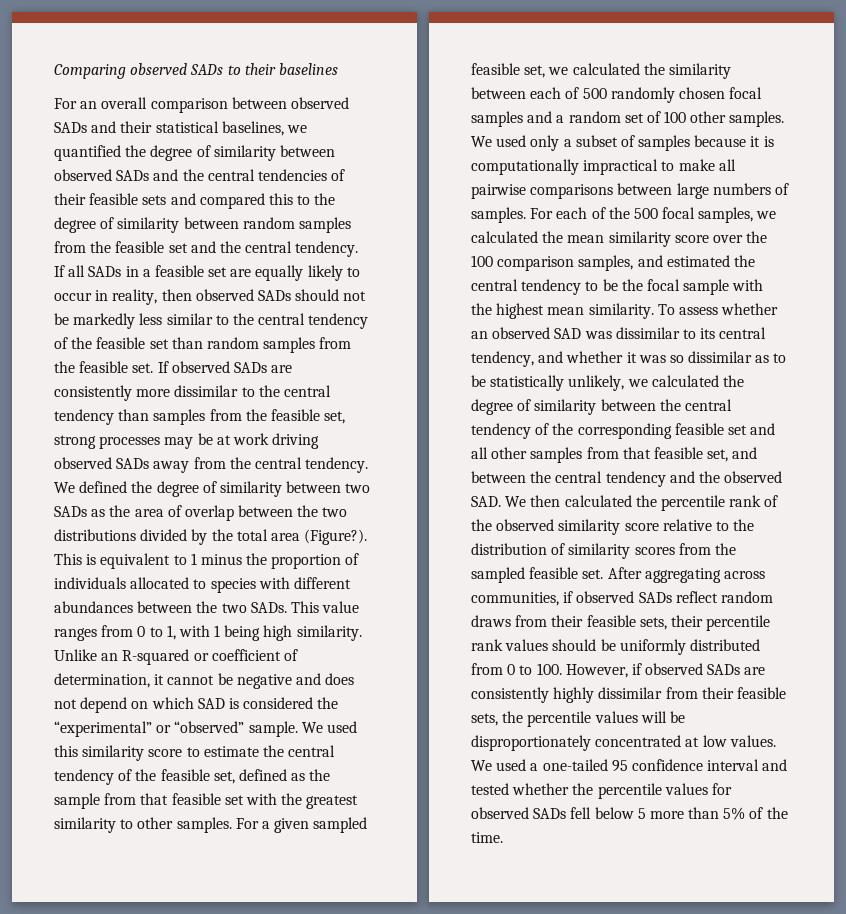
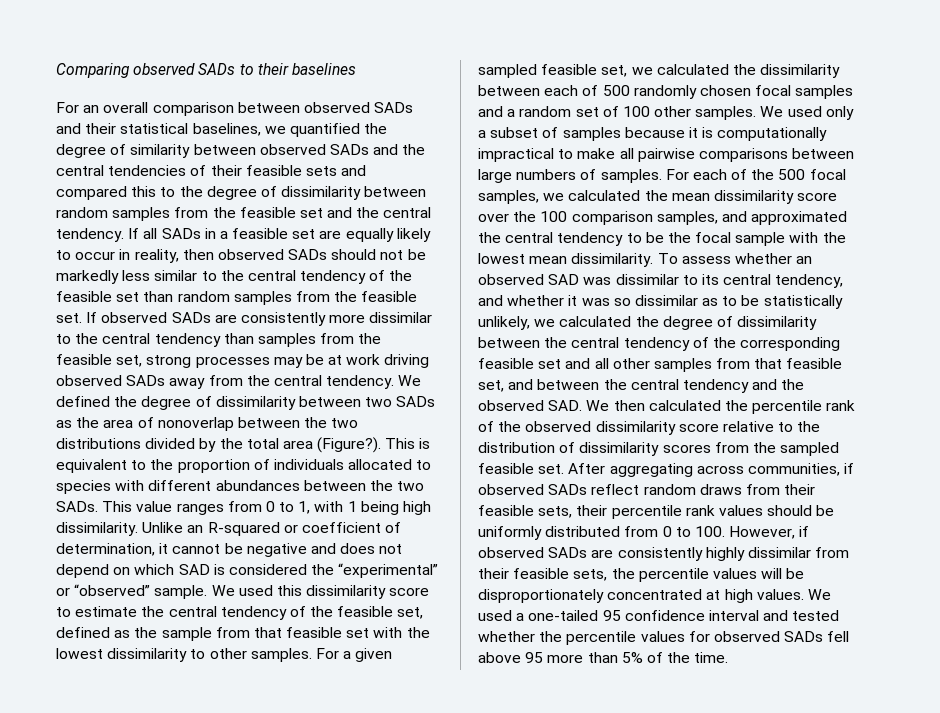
- For an overall comparison between observed SADs and their statistical baselines, we quantified the degree of similarity between observed SADs and the central tendencies of their feasible sets and compared this to the degree of similarity between random samples from the feasible set and the central tendency.
+ For an overall comparison between observed SADs and their statistical baselines, we quantified the degree of similarity between observed SADs and the central tendencies of their feasible sets and compared this to the degree of dissimilarity between random samples from the feasible set and the central tendency.
- We defined the degree of similarity between two SADs as the area of overlap between the two distributions divided by the total area (Figure?).
+ We defined the degree of dissimilarity between two SADs as the area of nonoverlap between the two distributions divided by the total area (Figure?).
- This is equivalent to 1 minus the proportion of individuals allocated to species with different abundances between the two SADs.
+ This is equivalent to the proportion of individuals allocated to species with different abundances between the two SADs.
- This value ranges from 0 to 1, with 1 being high similarity.
+ This value ranges from 0 to 1, with 1 being high dissimilarity.
- We used this similarity score to estimate the central tendency of the feasible set, defined as the sample from that feasible set with the greatest similarity to other samples.
+ We used this dissimilarity score to estimate the central tendency of the feasible set, defined as the sample from that feasible set with the lowest dissimilarity to other samples.
- For a given sampled feasible set, we calculated the similarity between each of 500 randomly chosen focal samples and a random set of 100 other samples.
+ For a given sampled feasible set, we calculated the dissimilarity between each of 500 randomly chosen focal samples and a random set of 100 other samples.
- For each of the 500 focal samples, we calculated the mean similarity score over the 100 comparison samples, and estimated the central tendency to be the focal sample with the highest mean similarity.
+ For each of the 500 focal samples, we calculated the mean dissimilarity score over the 100 comparison samples, and approximated the central tendency to be the focal sample with the lowest mean dissimilarity.
- To assess whether an observed SAD was dissimilar to its central tendency, and whether it was so dissimilar as to be statistically unlikely, we calculated the degree of similarity between the central tendency of the corresponding feasible set and all other samples from that feasible set, and between the central tendency and the observed SAD. We then calculated the percentile rank of the observed similarity score relative to the distribution of similarity scores from the sampled feasible set.
+ To assess whether an observed SAD was dissimilar to its central tendency, and whether it was so dissimilar as to be statistically unlikely, we calculated the degree of dissimilarity between the central tendency of the corresponding feasible set and all other samples from that feasible set, and between the central tendency and the observed SAD. We then calculated the percentile rank of the observed dissimilarity score relative to the distribution of dissimilarity scores from the sampled feasible set.
- After aggregating across communities, if observed SADs reflect random draws from their feasible sets, their percentile rank values should be uniformly distributed from 0 to 100. However, if observed SADs are consistently highly dissimilar from their feasible sets, the percentile values will be disproportionately concentrated at low values.
+ After aggregating across communities, if observed SADs reflect random draws from their feasible sets, their percentile rank values should be uniformly distributed from 0 to 100. However, if observed SADs are consistently highly dissimilar from their feasible sets, the percentile values will be disproportionately concentrated at high values.
- We used a one-tailed 95 confidence interval and tested whether the percentile values for observed SADs fell below 5 more than 5% of the time.
+ We used a one-tailed 95 confidence interval and tested whether the percentile values for observed SADs fell above 95 more than 5% of the time.

